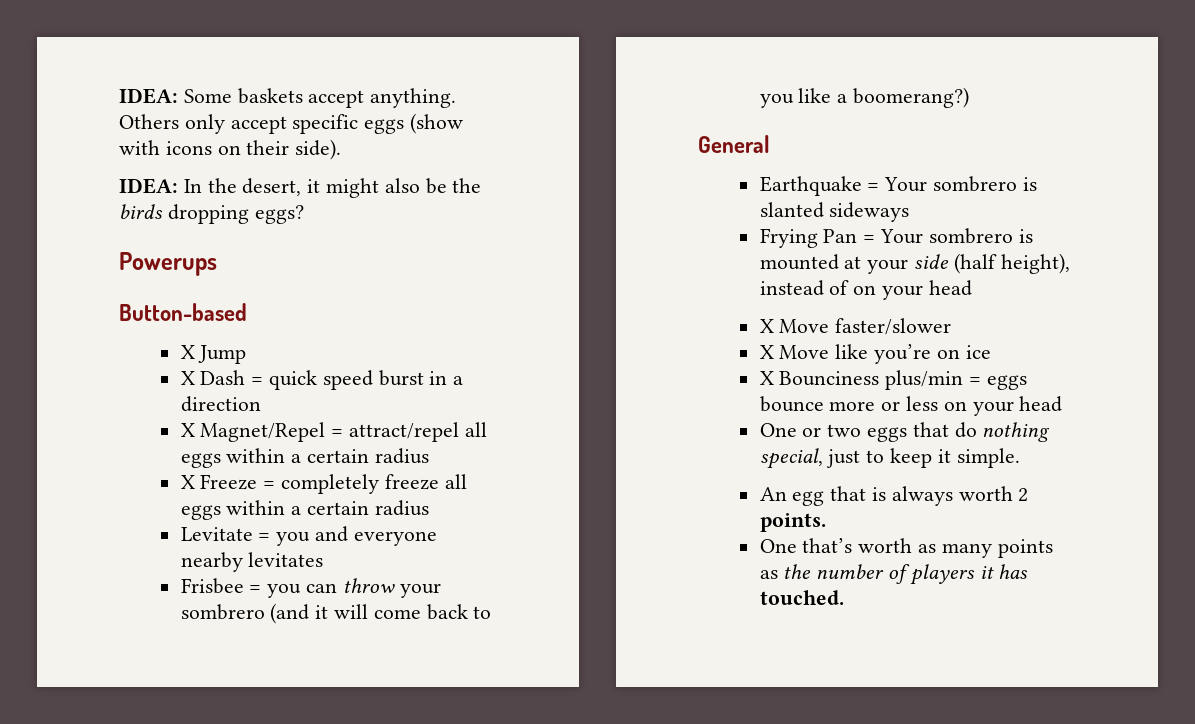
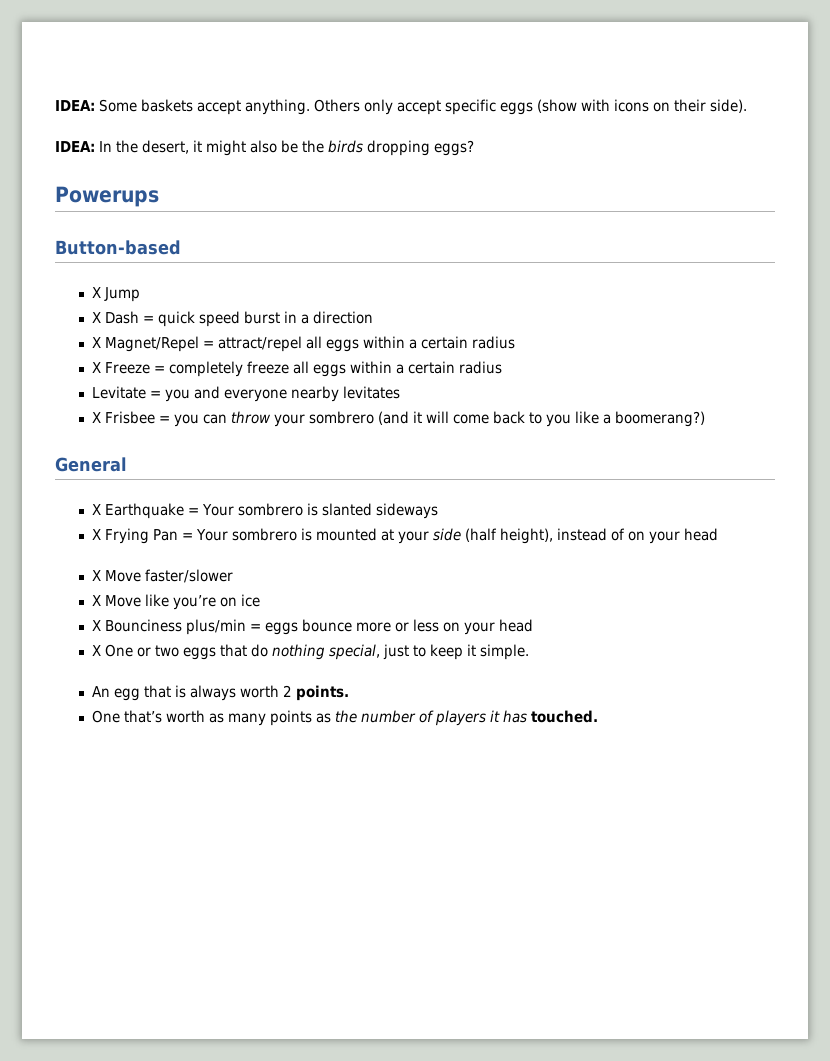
- Frisbee = you can throw your sombrero (and it will come back to you like a boomerang?)
+ X Frisbee = you can throw your sombrero (and it will come back to you like a boomerang?)
- Earthquake = Your sombrero is slanted sideways
+ X Earthquake = Your sombrero is slanted sideways
- Frying Pan = Your sombrero is mounted at your side (half height), instead of on your head
+ X Frying Pan = Your sombrero is mounted at your side (half height), instead of on your head
- One or two eggs that do nothing special, just to keep it simple.
+ X One or two eggs that do nothing special, just to keep it simple.

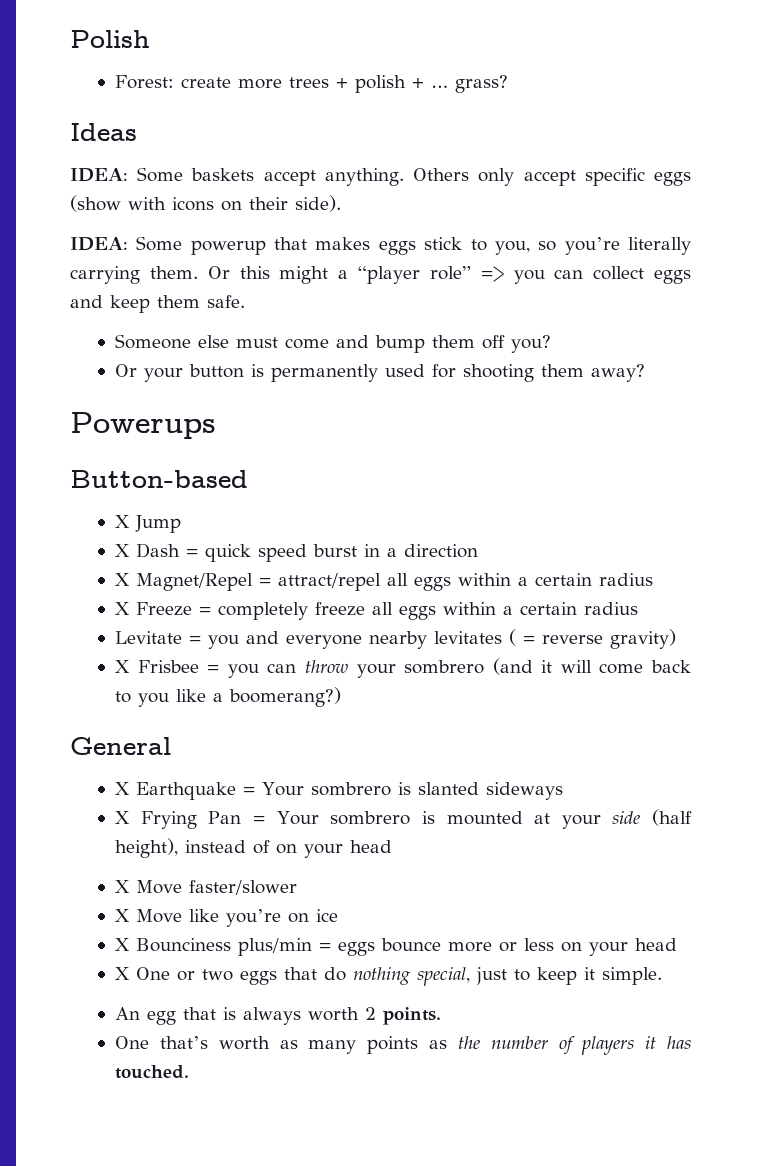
+ Polish
+ Forest: create more trees + polish + … grass?
+ Ideas
- IDEA: In the desert, it might also be the birds dropping eggs?
+ IDEA: Some powerup that makes eggs stick to you, so you’re literally carrying them. Or this might a “player role” => you can collect eggs and keep them safe.
+ Someone else must come and bump them off you?
+ Or your button is permanently used for shooting them away?
- Levitate = you and everyone nearby levitates
+ Levitate = you and everyone nearby levitates ( = reverse gravity)

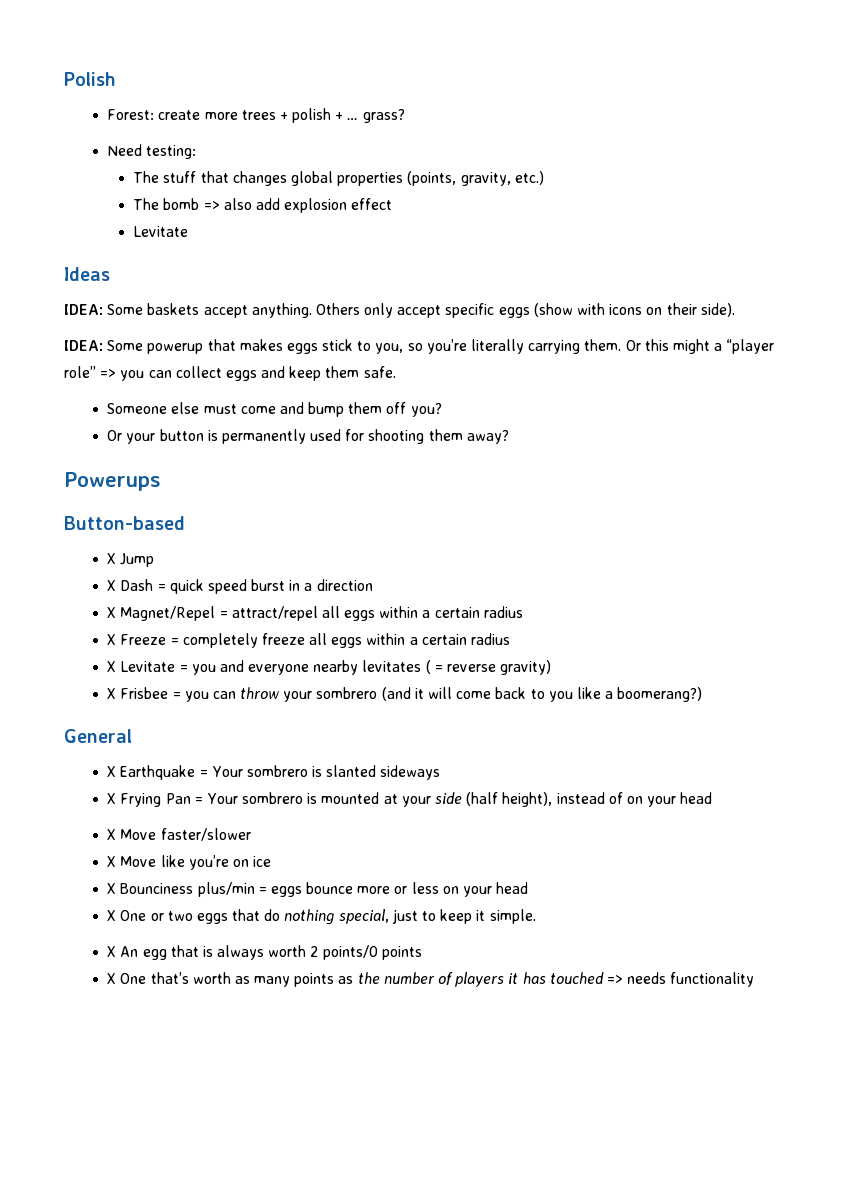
+ Need testing:
+ The stuff that changes global properties (points, gravity, etc.)
+ The bomb => also add explosion effect
+ Levitate
- Levitate = you and everyone nearby levitates ( = reverse gravity)
+ X Levitate = you and everyone nearby levitates ( = reverse gravity)
- An egg that is always worth 2 points.
- One that’s worth as many points as the number of players it has touched.
+ X An egg that is always worth 2 points/0 points
+ X One that’s worth as many points as the number of players it has touched => needs functionality

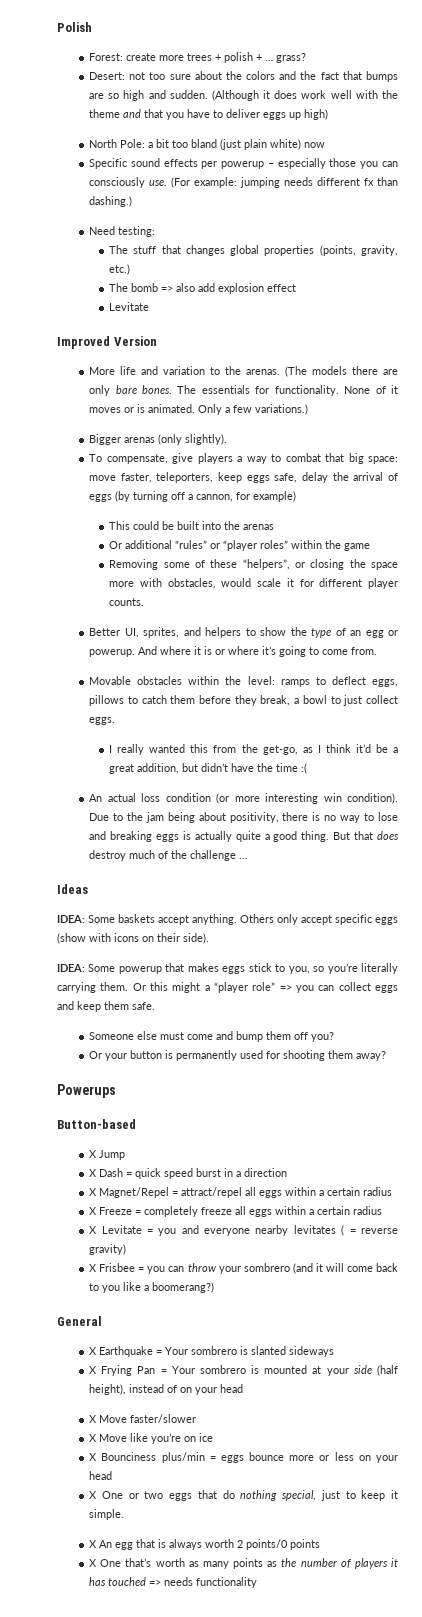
+ Desert: not too sure about the colors and the fact that bumps are so high and sudden. (Although it does work well with the theme and that you have to deliver eggs up high)
+ North Pole: a bit too bland (just plain white) now
+ Specific sound effects per powerup – especially those you can consciously use. (For example: jumping needs different fx than dashing.)
+ Improved Version
+ More life and variation to the arenas. (The models there are only bare bones. The essentials for functionality. None of it moves or is animated. Only a few variations.)
+ Bigger arenas (only slightly).
+ To compensate, give players a way to combat that big space: move faster, teleporters, keep eggs safe, delay the arrival of eggs (by turning off a cannon, for example)
+ This could be built into the arenas
+ Or additional “rules” or “player roles” within the game
+ Removing some of these “helpers”, or closing the space more with obstacles, would scale it for different player counts.
+ Better UI, sprites, and helpers to show the type of an egg or powerup. And where it is or where it’s going to come from.
+ Movable obstacles within the level: ramps to deflect eggs, pillows to catch them before they break, a bowl to just collect eggs.
+ I really wanted this from the get-go, as I think it’d be a great addition, but didn’t have the time :(
+ An actual loss condition (or more interesting win condition). Due to the jam being about positivity, there is no way to lose and breaking eggs is actually quite a good thing. But that does destroy much of the challenge …

